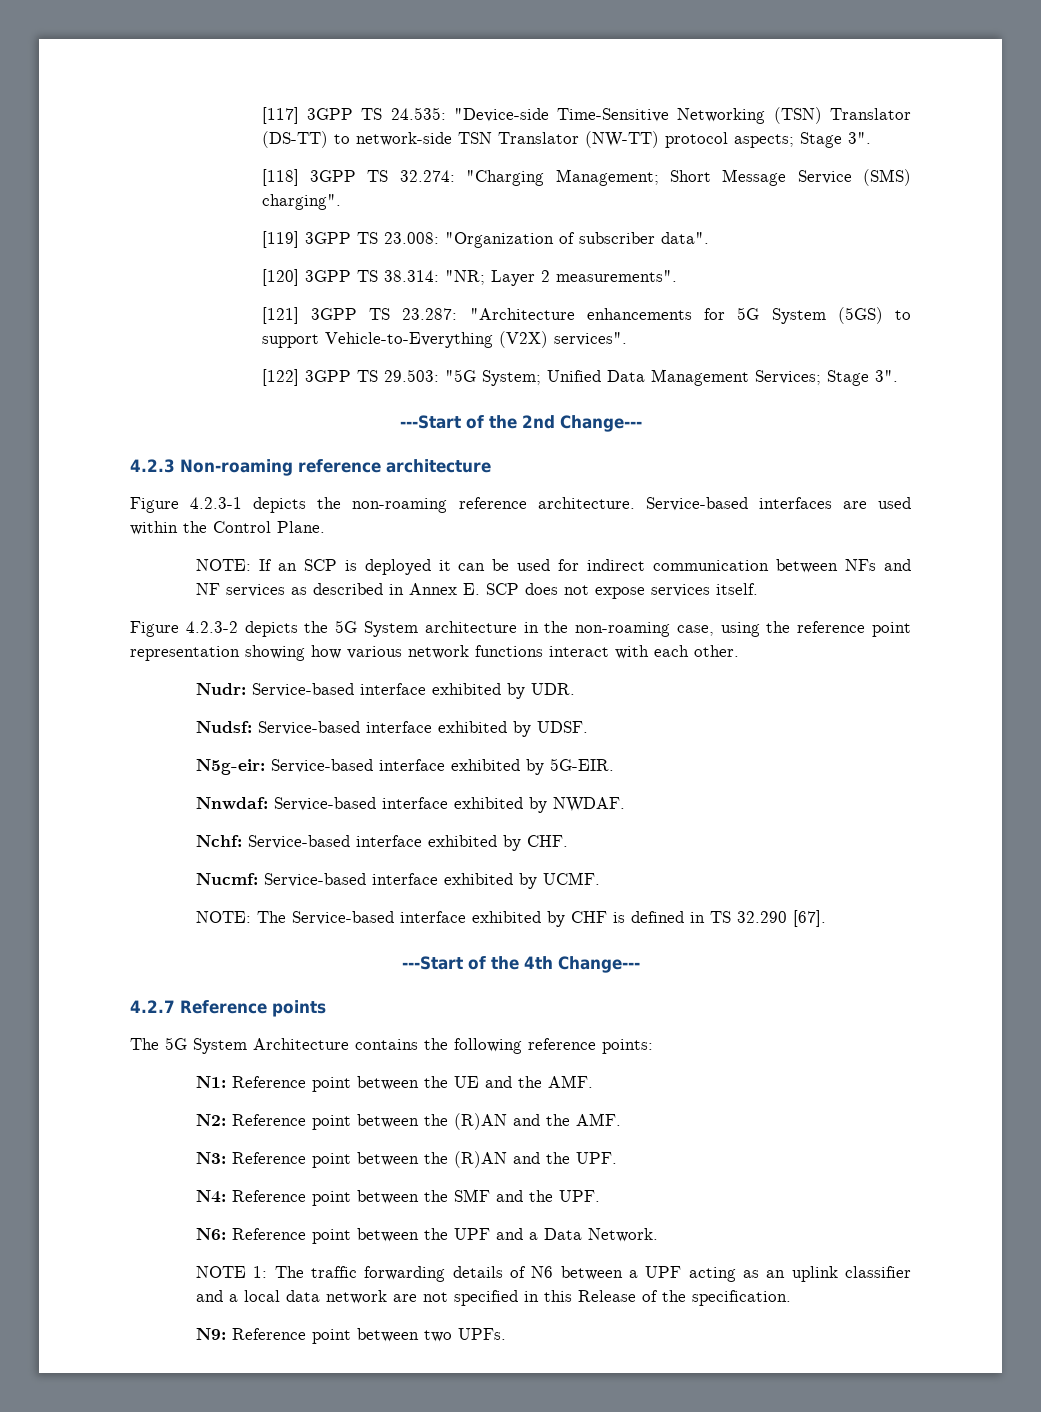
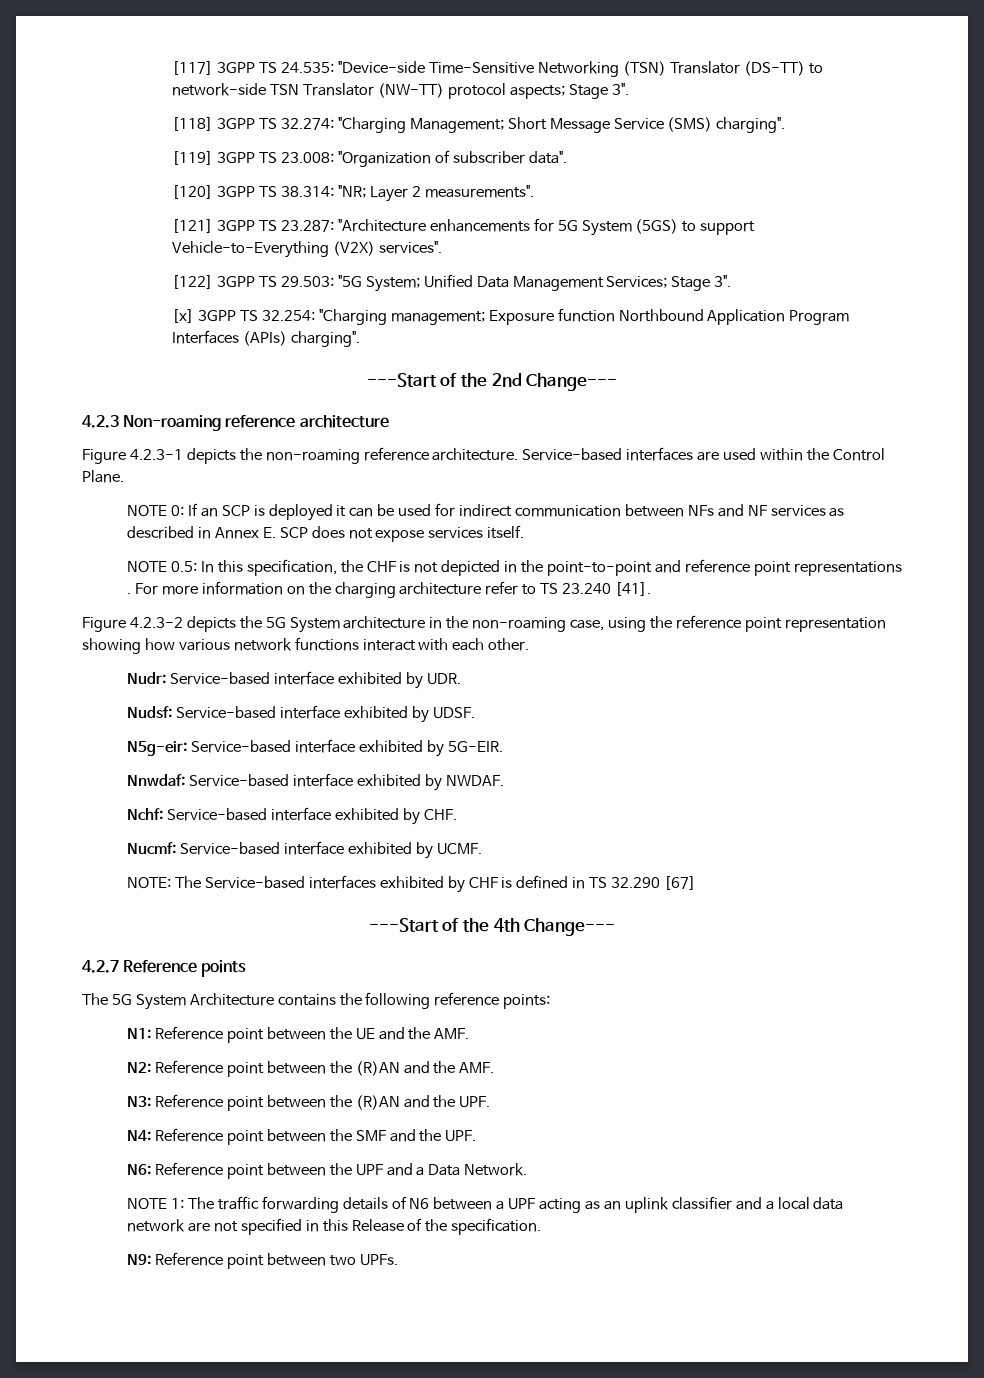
+ [x] 3GPP TS 32.254: "Charging management; Exposure function Northbound Application Program Interfaces (APIs) charging".
- NOTE: If an SCP is deployed it can be used for indirect communication between NFs and NF services as described in Annex E. SCP does not expose services itself.
+ NOTE 0: If an SCP is deployed it can be used for indirect communication between NFs and NF services as described in Annex E. SCP does not expose services itself.
+ NOTE 0.5: In this specification, the CHF is not depicted in the point-to-point and reference point representations . For more information on the charging architecture refer to TS 23.240 [41].
- NOTE: The Service-based interface exhibited by CHF is defined in TS 32.290 [67].
+ NOTE: The Service-based interfaces exhibited by CHF is defined in TS 32.290 [67]

